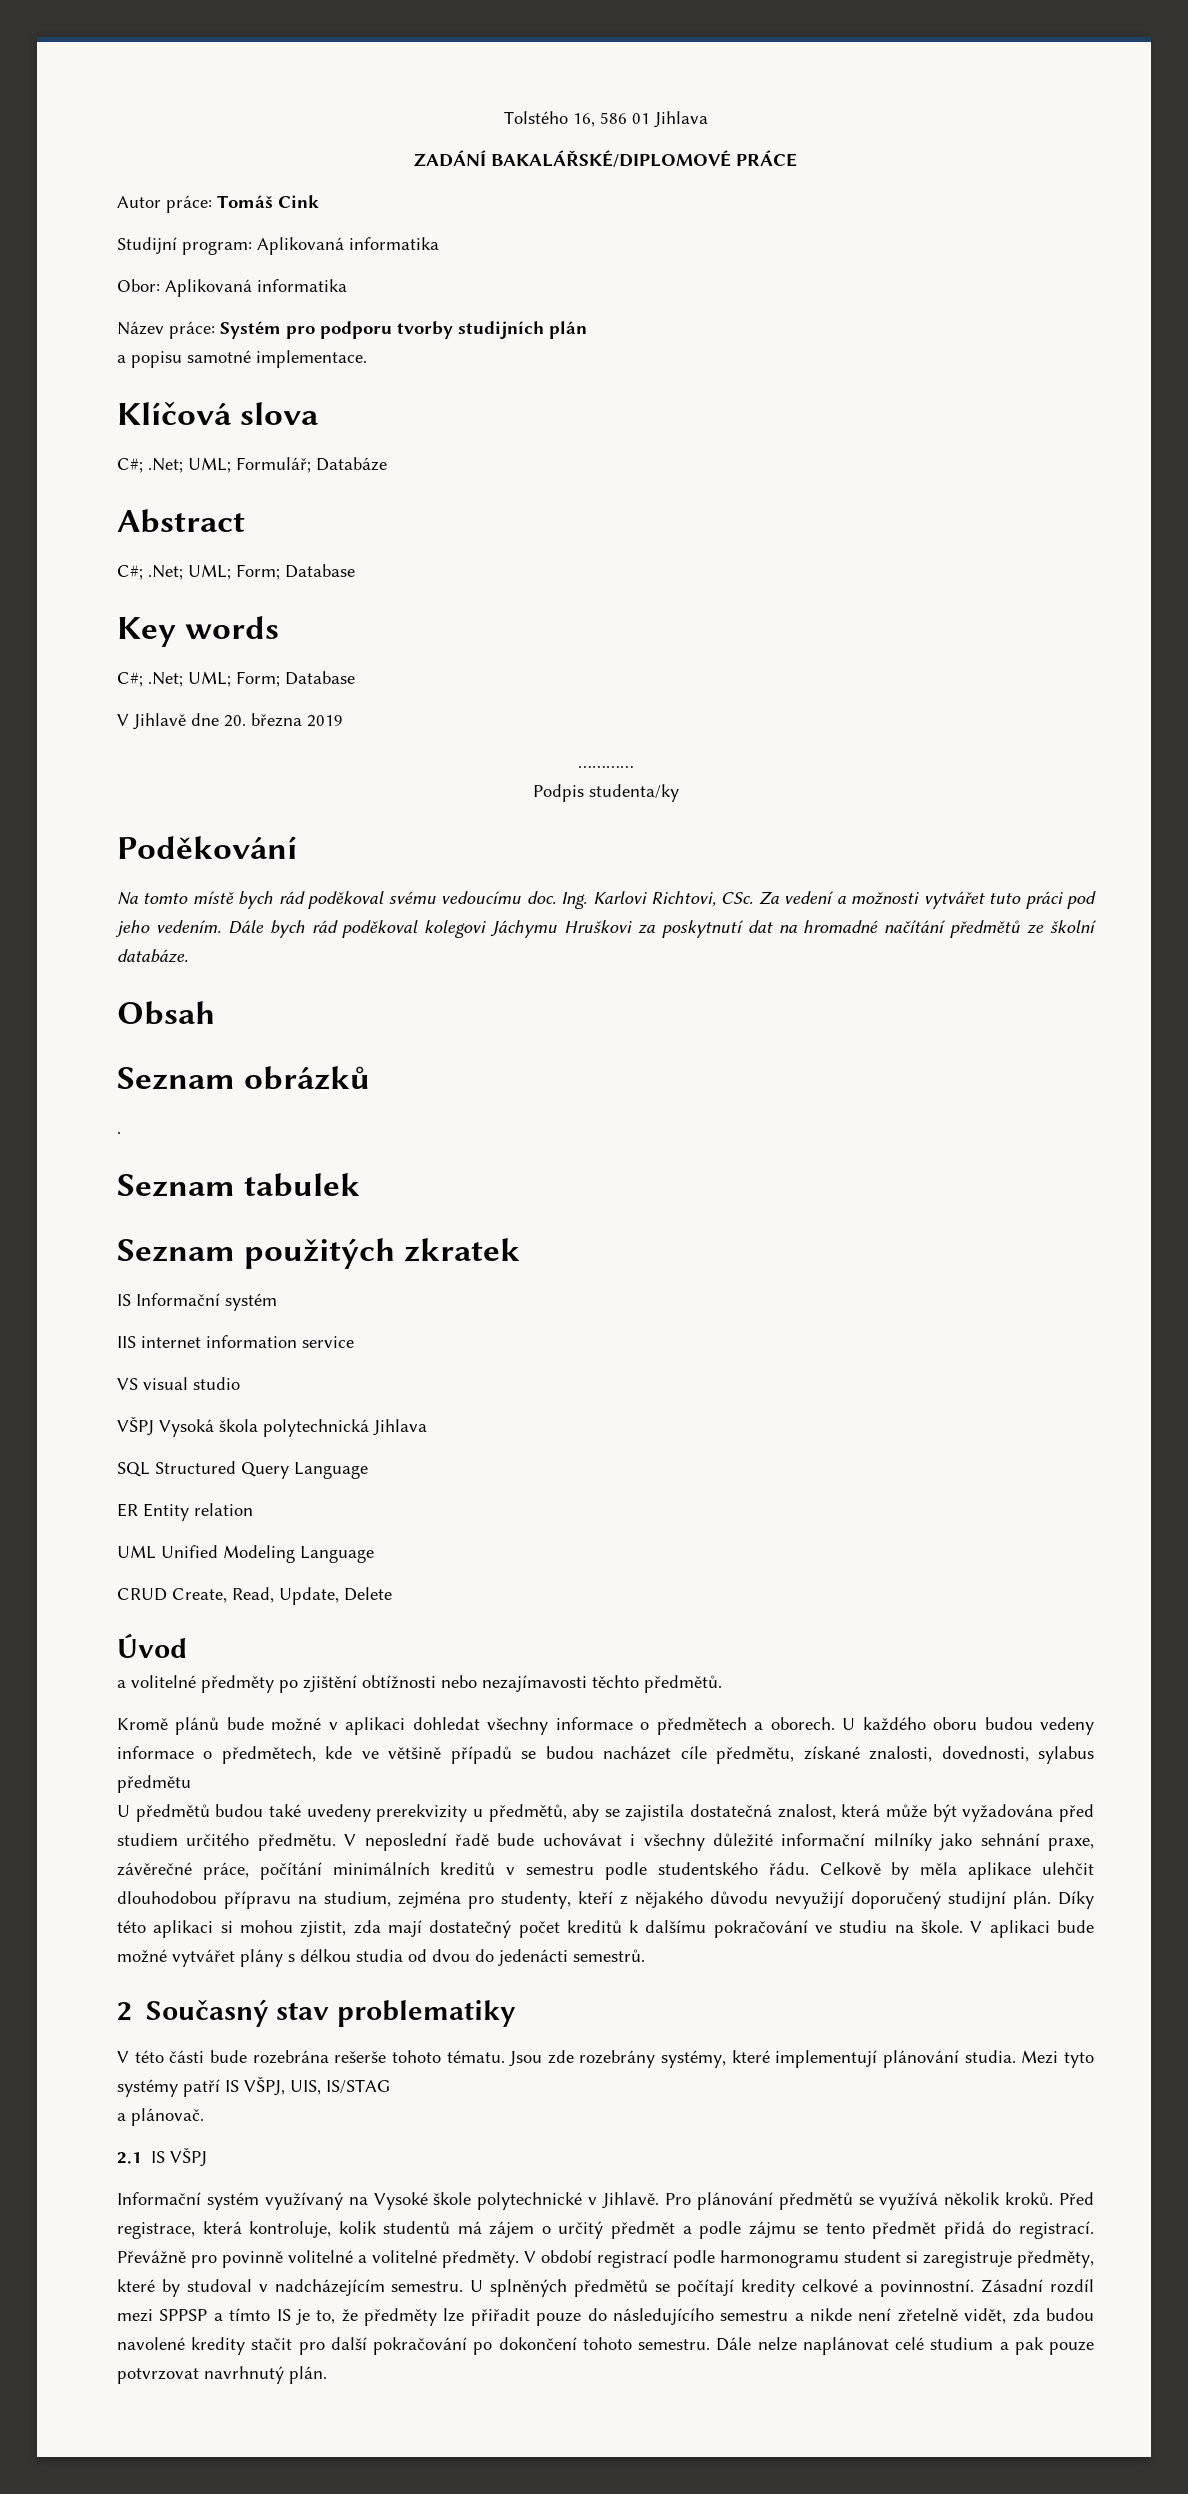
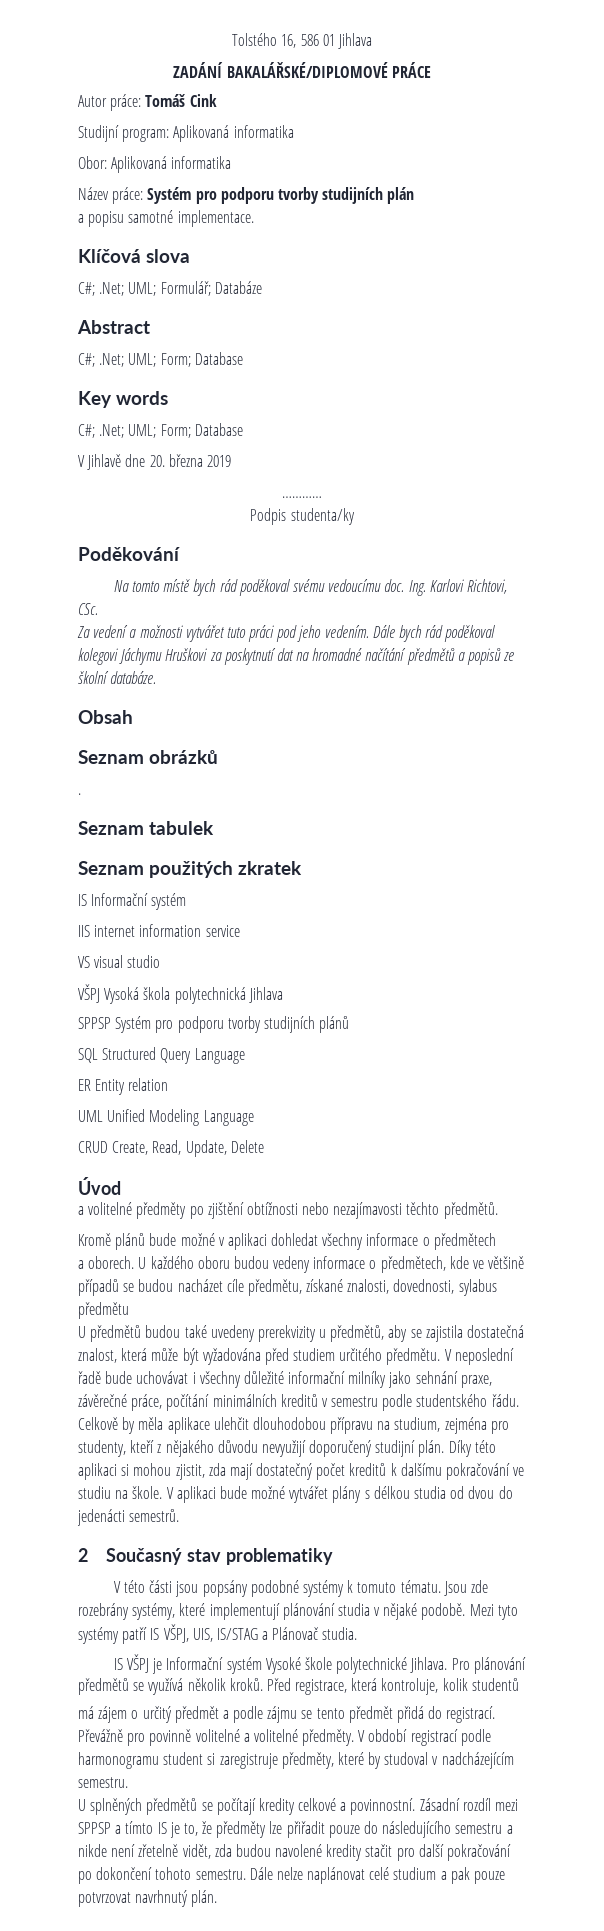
- Ing. Karlovi Richtovi, CSc. Za vedení a možnosti vytvářet tuto práci pod jeho vedením.
+ Ing. Karlovi Richtovi, CSc.
+ Za vedení a možnosti vytvářet tuto práci pod jeho vedením.
- Dále bych rád poděkoval kolegovi Jáchymu Hruškovi za poskytnutí dat na hromadné načítání předmětů ze školní databáze.
+ Dále bych rád poděkoval kolegovi Jáchymu Hruškovi za poskytnutí dat na hromadné načítání předmětů a popisů ze školní databáze.
+ SPPSP Systém pro podporu tvorby studijních plánů
- Kromě plánů bude možné v aplikaci dohledat všechny informace o předmětech a oborech.
+ Kromě plánů bude možné v aplikaci dohledat všechny informace o předmětech
+ a oborech.
- V této části bude rozebrána rešerše tohoto tématu.
+ V této části jsou popsány podobné systémy k tomuto tématu.
- Jsou zde rozebrány systémy, které implementují plánování studia.
+ Jsou zde rozebrány systémy, které implementují plánování studia v nějaké podobě.
- Mezi tyto systémy patří IS VŠPJ, UIS, IS/STAG
- a plánovač.
- 2.1 IS VŠPJ
- Informační systém využívaný na Vysoké škole polytechnické v Jihlavě.
+ Mezi tyto systémy patří IS VŠPJ, UIS, IS/STAG a Plánovač studia.
+ IS VŠPJ je Informační systém Vysoké škole polytechnické Jihlava.
- Před registrace, která kontroluje, kolik studentů má zájem o určitý předmět a podle zájmu se tento předmět přidá do registrací.
+ Před registrace, která kontroluje, kolik studentů
+ má zájem o určitý předmět a podle zájmu se tento předmět přidá do registrací.
- V období registrací podle harmonogramu student si zaregistruje předměty, které by studoval v nadcházejícím semestru. U splněných předmětů se počítají kredity celkové a povinnostní.
+ V období registrací podle harmonogramu student si zaregistruje předměty, které by studoval v nadcházejícím semestru.
+ U splněných předmětů se počítají kredity celkové a povinnostní.

